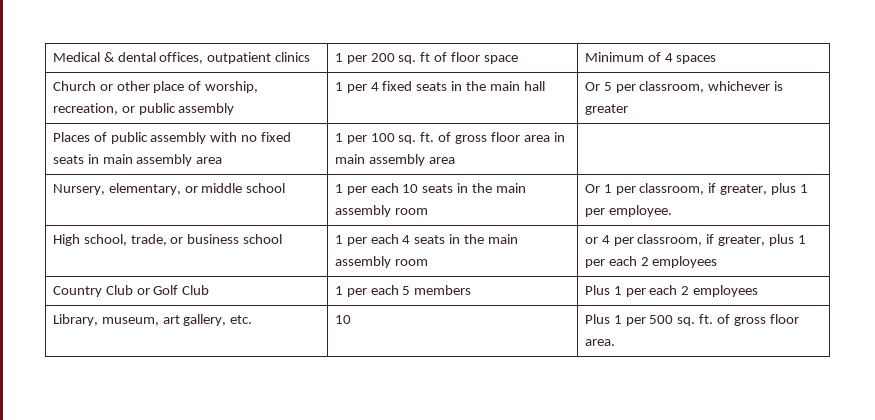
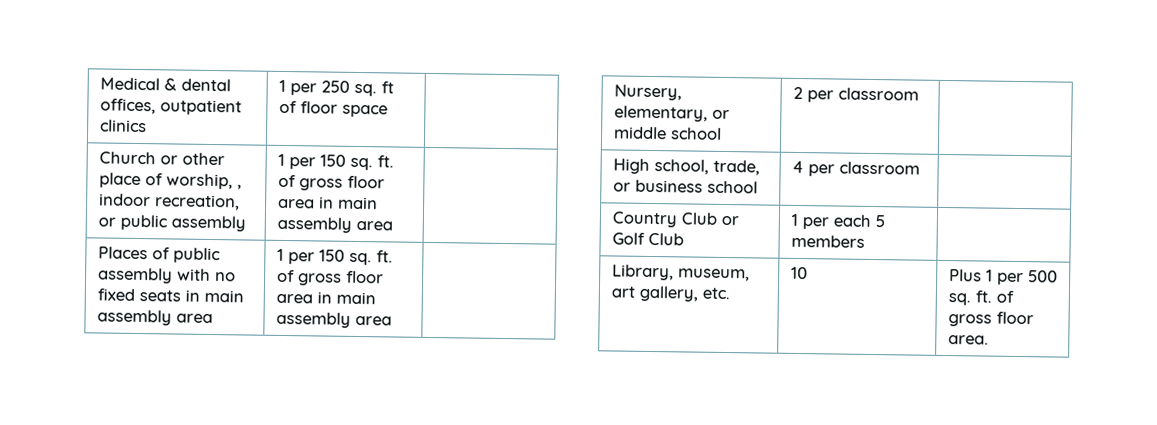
- Medical & dental offices, outpatient clinics | 1 per 200 sq. ft of floor space | Minimum of 4 spaces
+ Medical & dental offices, outpatient clinics | 1 per 250 sq. ft of floor space |
- Church or other place of worship, recreation, or public assembly | 1 per 4 fixed seats in the main hall | Or 5 per classroom, whichever is greater
+ Church or other place of worship, , indoor recreation, or public assembly | 1 per 150 sq. ft. of gross floor area in main assembly area |
- Places of public assembly with no fixed seats in main assembly area | 1 per 100 sq. ft. of gross floor area in main assembly area |
+ Places of public assembly with no fixed seats in main assembly area | 1 per 150 sq. ft. of gross floor area in main assembly area |
- Nursery, elementary, or middle school | 1 per each 10 seats in the main assembly room | Or 1 per classroom, if greater, plus 1 per employee.
+ Nursery, elementary, or middle school | 2 per classroom |
- High school, trade, or business school | 1 per each 4 seats in the main assembly room | or 4 per classroom, if greater, plus 1 per each 2 employees
+ High school, trade, or business school | 4 per classroom |
- Country Club or Golf Club | 1 per each 5 members | Plus 1 per each 2 employees
+ Country Club or Golf Club | 1 per each 5 members |

